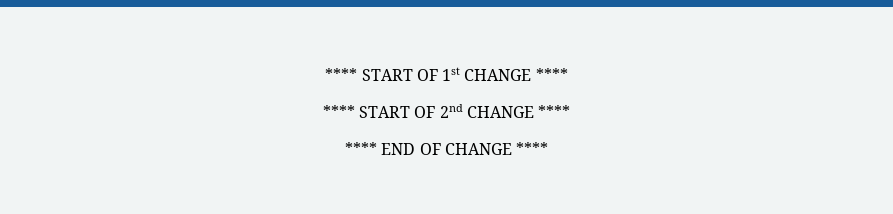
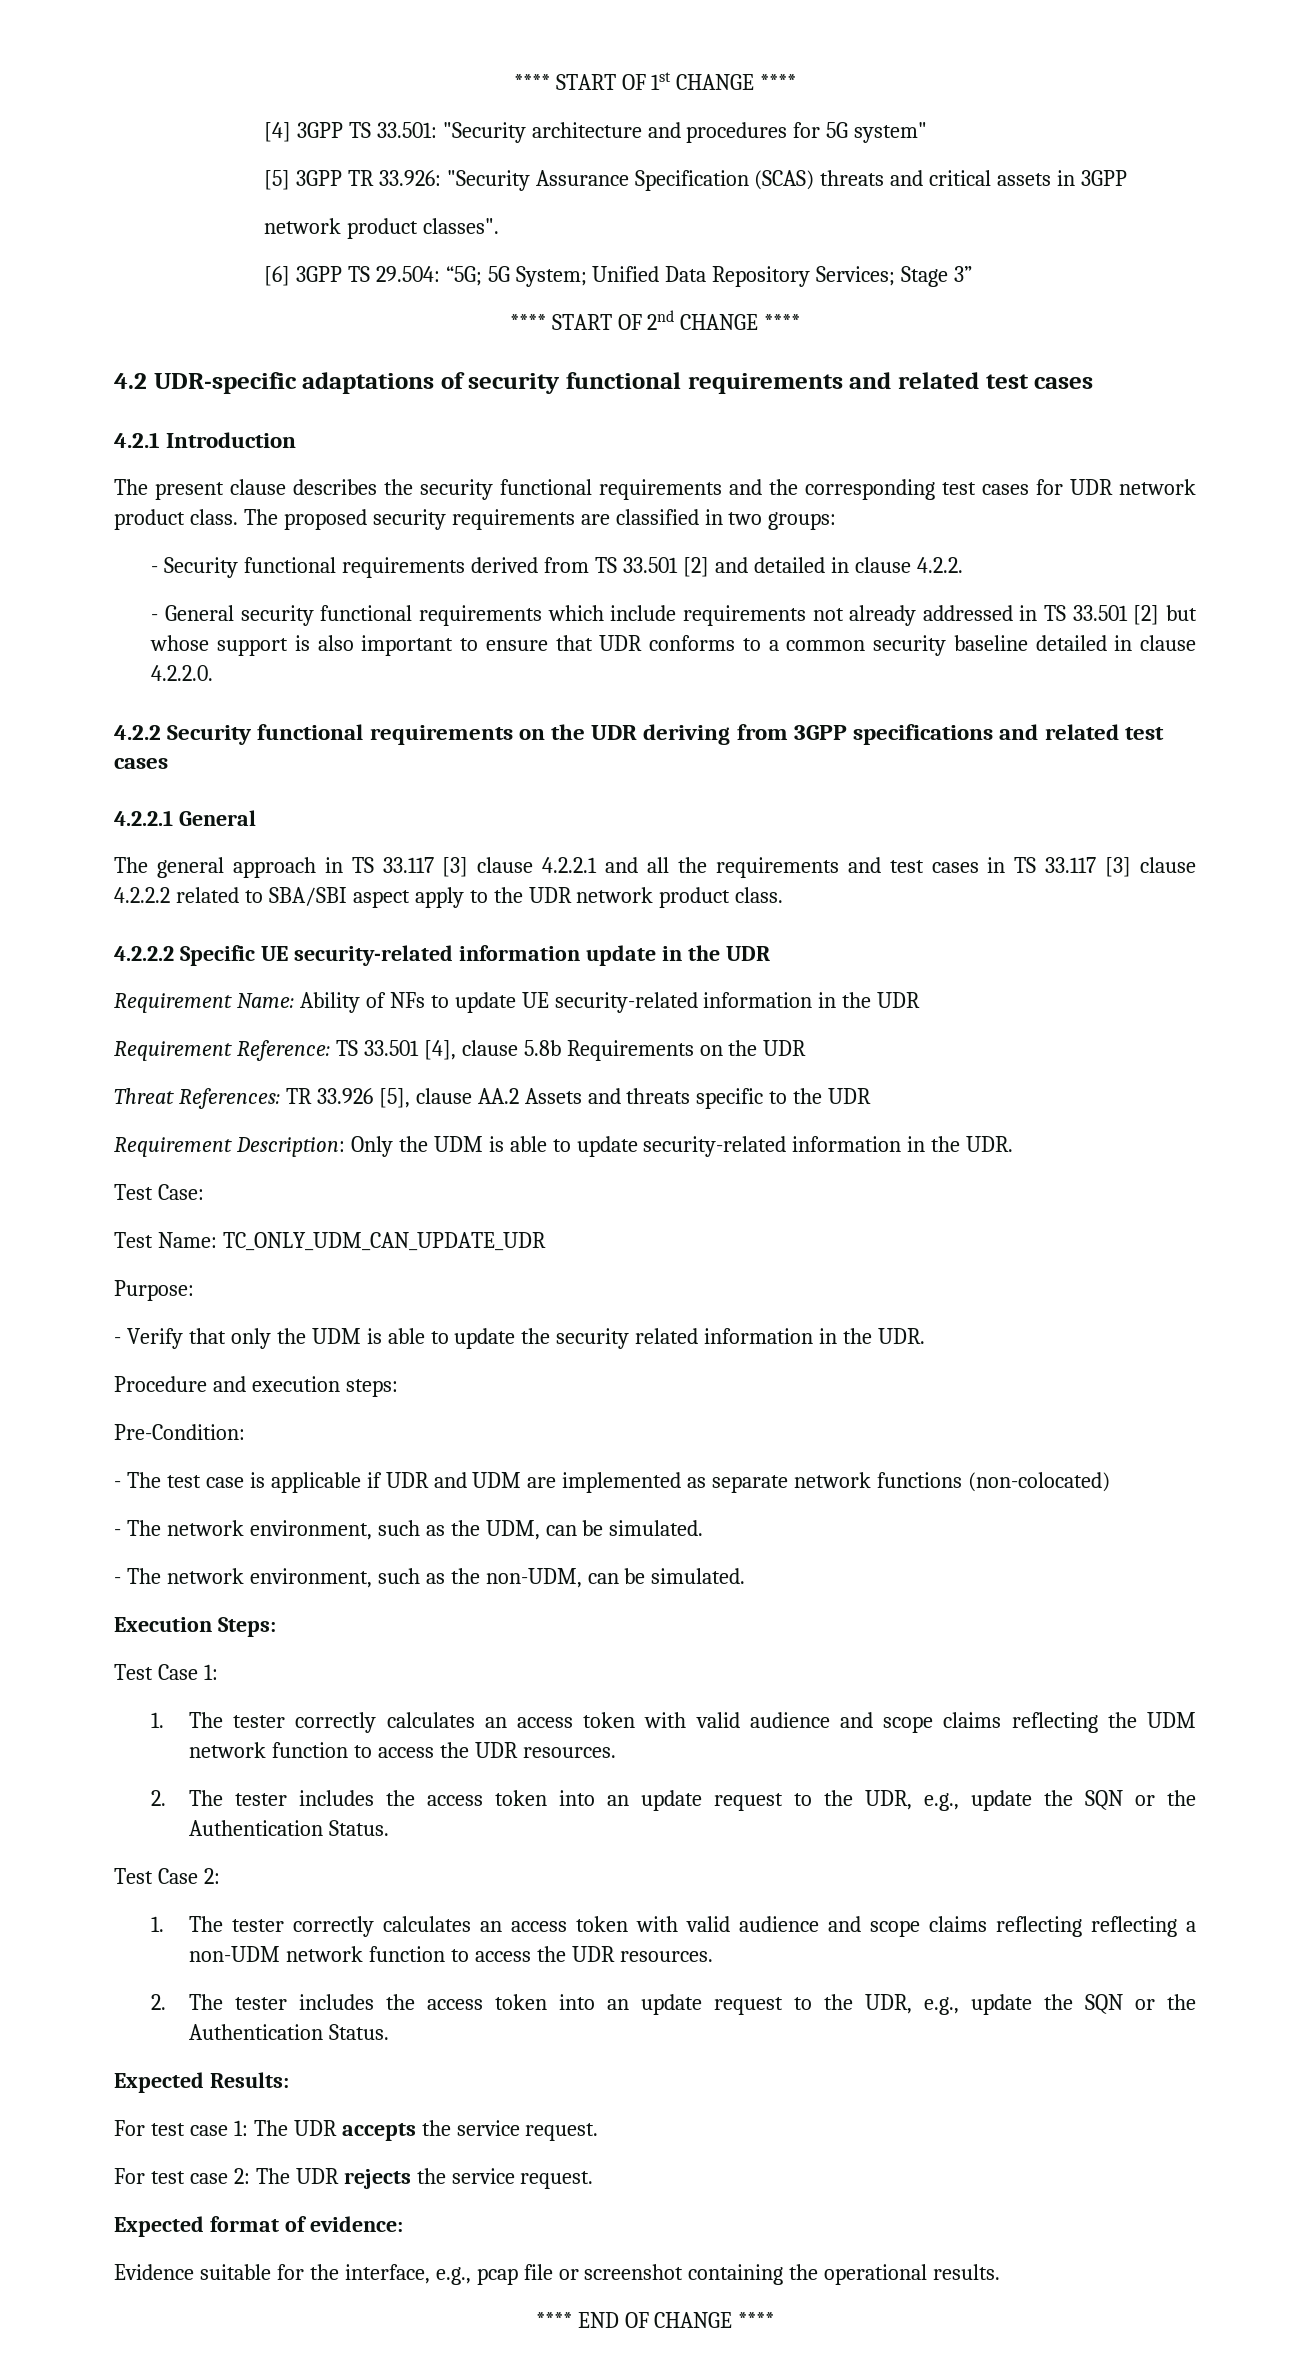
+ [4] 3GPP TS 33.501: "Security architecture and procedures for 5G system"
+ [5] 3GPP TR 33.926: "Security Assurance Specification (SCAS) threats and critical assets in 3GPP
+ network product classes".
+ [6] 3GPP TS 29.504: “5G; 5G System; Unified Data Repository Services; Stage 3”
+ 4.2 UDR-specific adaptations of security functional requirements and related test cases
+ 4.2.1 Introduction
+ The present clause describes the security functional requirements and the corresponding test cases for UDR network product class. The proposed security requirements are classified in two groups:
+ - Security functional requirements derived from TS 33.501 [2] and detailed in clause 4.2.2.
+ - General security functional requirements which include requirements not already addressed in TS 33.501 [2] but whose support is also important to ensure that UDR conforms to a common security baseline detailed in clause 4.2.2.0.
+ 4.2.2 Security functional requirements on the UDR deriving from 3GPP specifications and related test cases
+ 4.2.2.1 General
+ The general approach in TS 33.117 [3] clause 4.2.2.1 and all the requirements and test cases in TS 33.117 [3] clause 4.2.2.2 related to SBA/SBI aspect apply to the UDR network product class.
+ 4.2.2.2 Specific UE security-related information update in the UDR
+ Requirement Name: Ability of NFs to update UE security-related information in the UDR
+ Requirement Reference: TS 33.501 [4], clause 5.8b Requirements on the UDR
+ Threat References: TR 33.926 [5], clause AA.2 Assets and threats specific to the UDR
+ Requirement Description: Only the UDM is able to update security-related information in the UDR.
+ Test Case:
+ Test Name: TC_ONLY_UDM_CAN_UPDATE_UDR
+ Purpose:
+ - Verify that only the UDM is able to update the security related information in the UDR.
+ Procedure and execution steps:
+ Pre-Condition:
+ - The test case is applicable if UDR and UDM are implemented as separate network functions (non-colocated)
+ - The network environment, such as the UDM, can be simulated.
+ - The network environment, such as the non-UDM, can be simulated.
+ Execution Steps:
+ Test Case 1:
+ 1. The tester correctly calculates an access token with valid audience and scope claims reflecting the UDM network function to access the UDR resources.
+ 2. The tester includes the access token into an update request to the UDR, e.g., update the SQN or the Authentication Status.
+ Test Case 2:
+ 1. The tester correctly calculates an access token with valid audience and scope claims reflecting reflecting a non-UDM network function to access the UDR resources.
+ 2. The tester includes the access token into an update request to the UDR, e.g., update the SQN or the Authentication Status.
+ Expected Results:
+ For test case 1: The UDR accepts the service request.
+ For test case 2: The UDR rejects the service request.
+ Expected format of evidence:
+ Evidence suitable for the interface, e.g., pcap file or screenshot containing the operational results.

